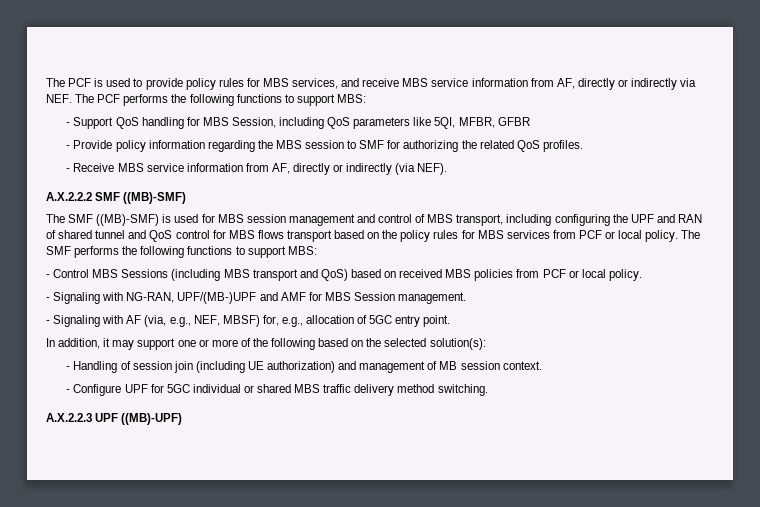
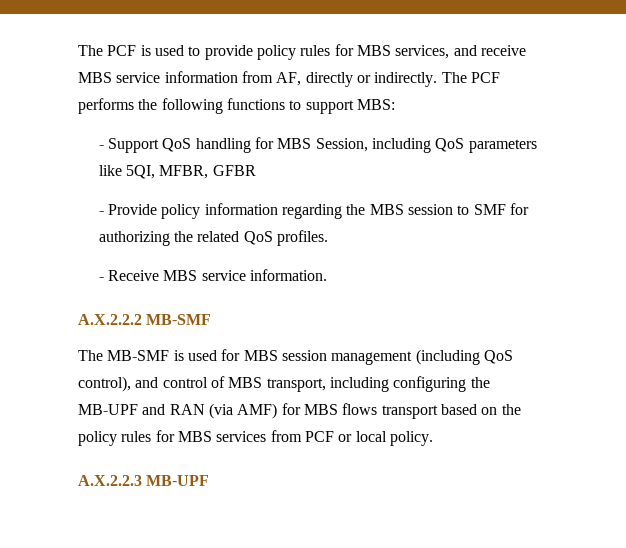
- The PCF is used to provide policy rules for MBS services, and receive MBS service information from AF, directly or indirectly via NEF. The PCF performs the following functions to support MBS:
+ The PCF is used to provide policy rules for MBS services, and receive MBS service information from AF, directly or indirectly. The PCF performs the following functions to support MBS:
- - Receive MBS service information from AF, directly or indirectly (via NEF).
+ - Receive MBS service information.
- A.X.2.2.2 SMF ((MB)-SMF)
- The SMF ((MB)-SMF) is used for MBS session management and control of MBS transport, including configuring the UPF and RAN of shared tunnel and QoS control for MBS flows transport based on the policy rules for MBS services from PCF or local policy. The SMF performs the following functions to support MBS:
- - Control MBS Sessions (including MBS transport and QoS) based on received MBS policies from PCF or local policy.
- - Signaling with NG-RAN, UPF/(MB-)UPF and AMF for MBS Session management.
- - Signaling with AF (via, e.g., NEF, MBSF) for, e.g., allocation of 5GC entry point.
- In addition, it may support one or more of the following based on the selected solution(s):
- - Handling of session join (including UE authorization) and management of MB session context.
- - Configure UPF for 5GC individual or shared MBS traffic delivery method switching.
+ A.X.2.2.2 MB-SMF
+ The MB-SMF is used for MBS session management (including QoS control), and control of MBS transport, including configuring the MB-UPF and RAN (via AMF) for MBS flows transport based on the policy rules for MBS services from PCF or local policy.
- A.X.2.2.3 UPF ((MB)-UPF)
+ A.X.2.2.3 MB-UPF

